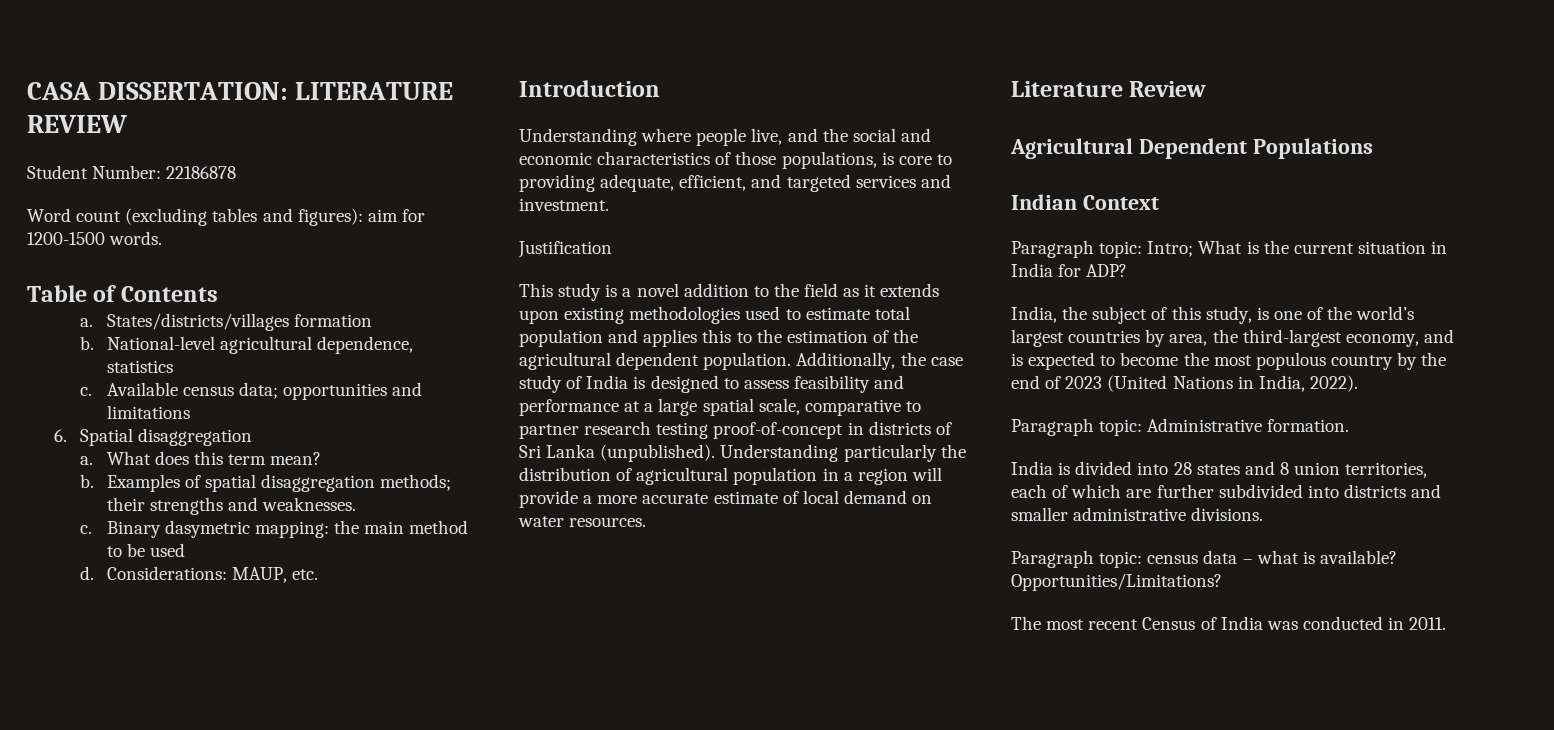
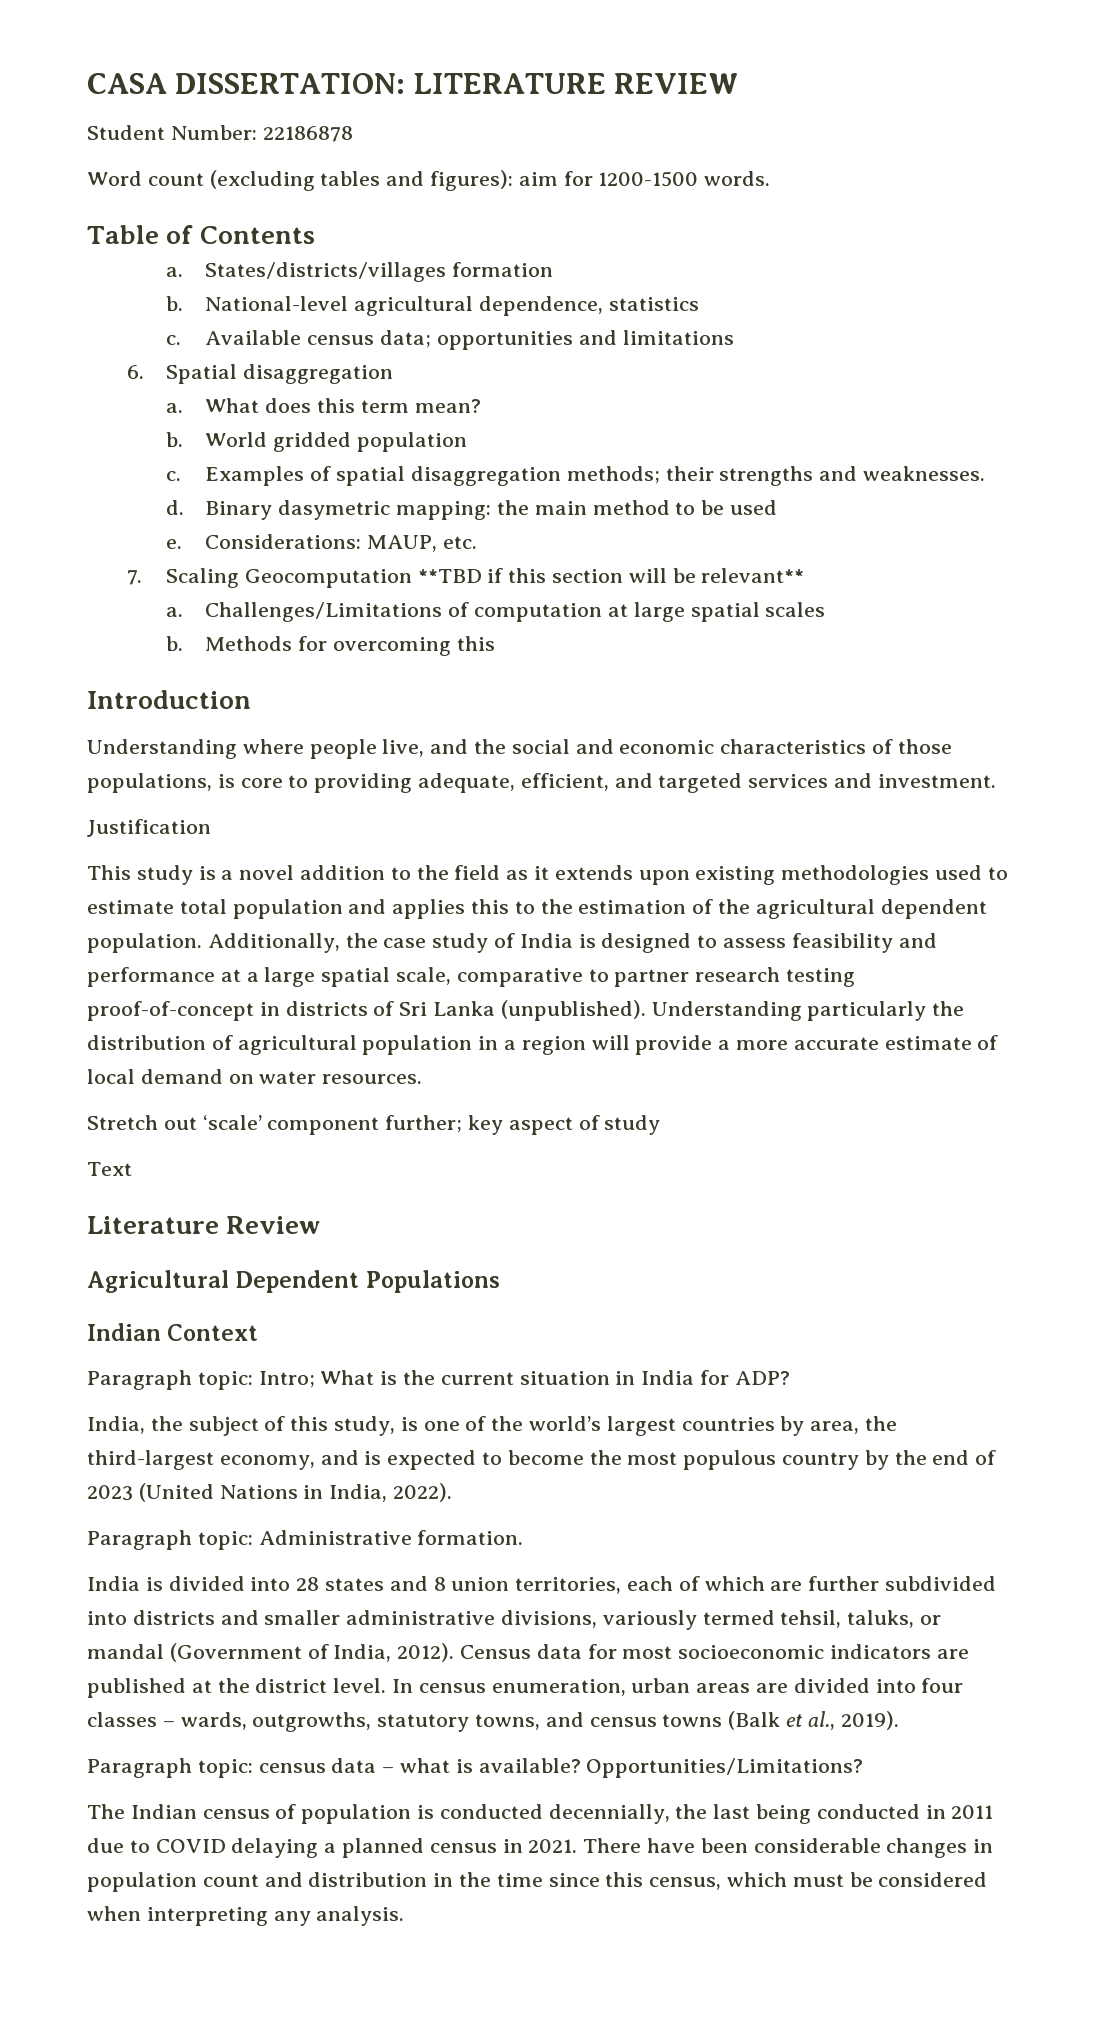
+ World gridded population
+ c.
  Examples of spatial disaggregation methods; their strengths and weaknesses.
- c.
+ d.
- d.
+ e.
+ 7. Scaling Geocomputation **TBD if this section will be relevant**
+ a. Challenges/Limitations of computation at large spatial scales
+ b. Methods for overcoming this
+ Stretch out ‘scale’ component further; key aspect of study
+ Text
- India is divided into 28 states and 8 union territories, each of which are further subdivided into districts and smaller administrative divisions.
+ India is divided into 28 states and 8 union territories, each of which are further subdivided into districts and smaller administrative divisions, variously termed tehsil, taluks, or mandal (Government of India, 2012). Census data for most socioeconomic indicators are published at the district level. In census enumeration, urban areas are divided into four classes – wards, outgrowths, statutory towns, and census towns (Balk et al., 2019).
- The most recent Census of India was conducted in 2011.
+ The Indian census of population is conducted decennially, the last being conducted in 2011 due to COVID delaying a planned census in 2021. There have been considerable changes in population count and distribution in the time since this census, which must be considered when interpreting any analysis.

